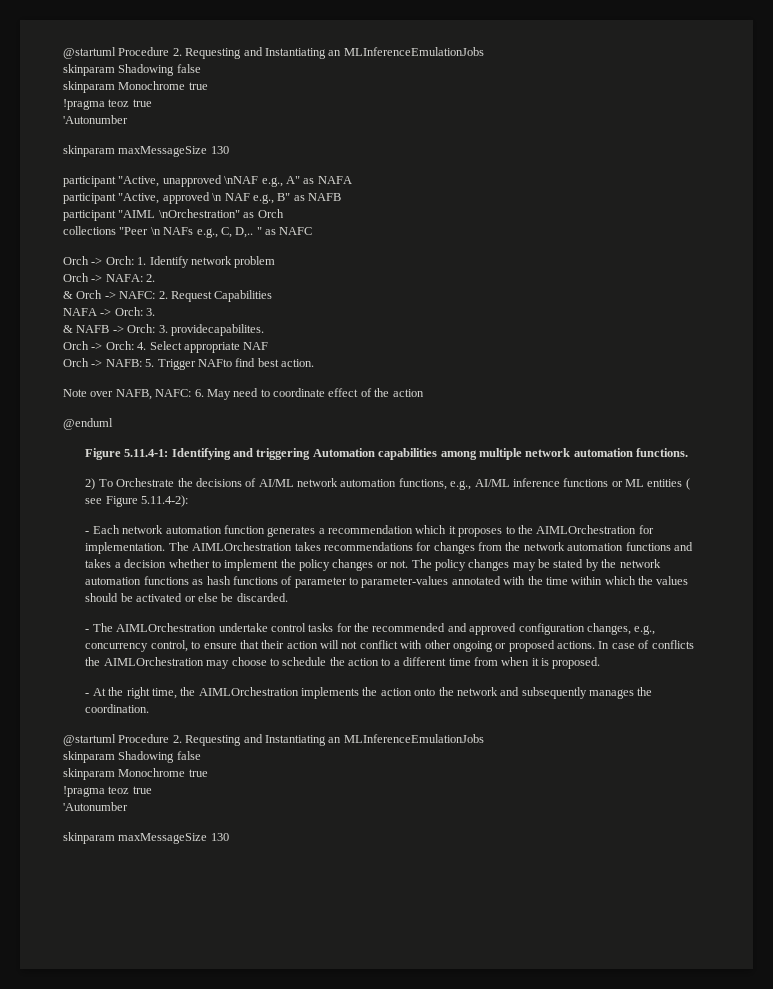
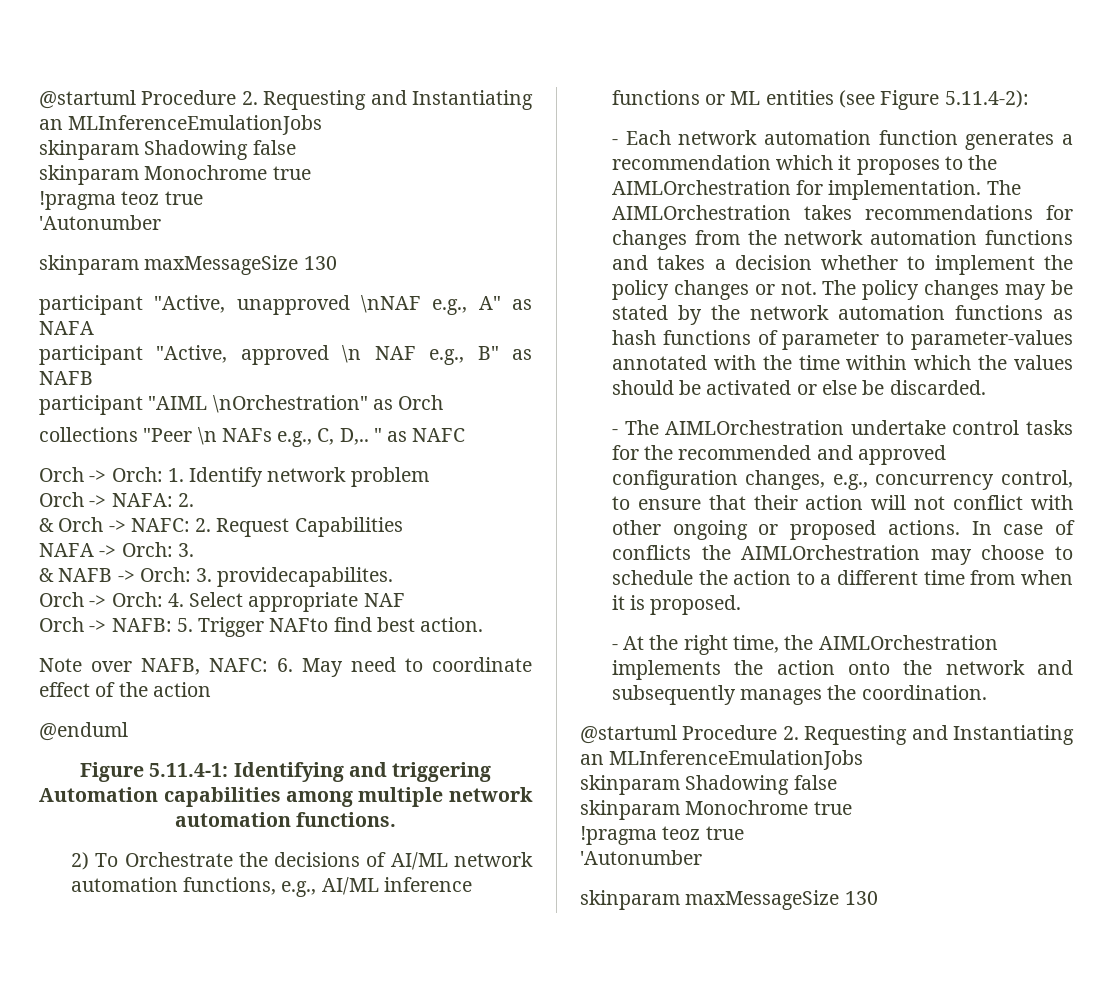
- 2) To Orchestrate the decisions of AI/ML network automation functions, e.g., AI/ML inference functions or ML entities ( see Figure 5.11.4-2):
+ 2) To Orchestrate the decisions of AI/ML network automation functions, e.g., AI/ML inference functions or ML entities (see Figure 5.11.4-2):

